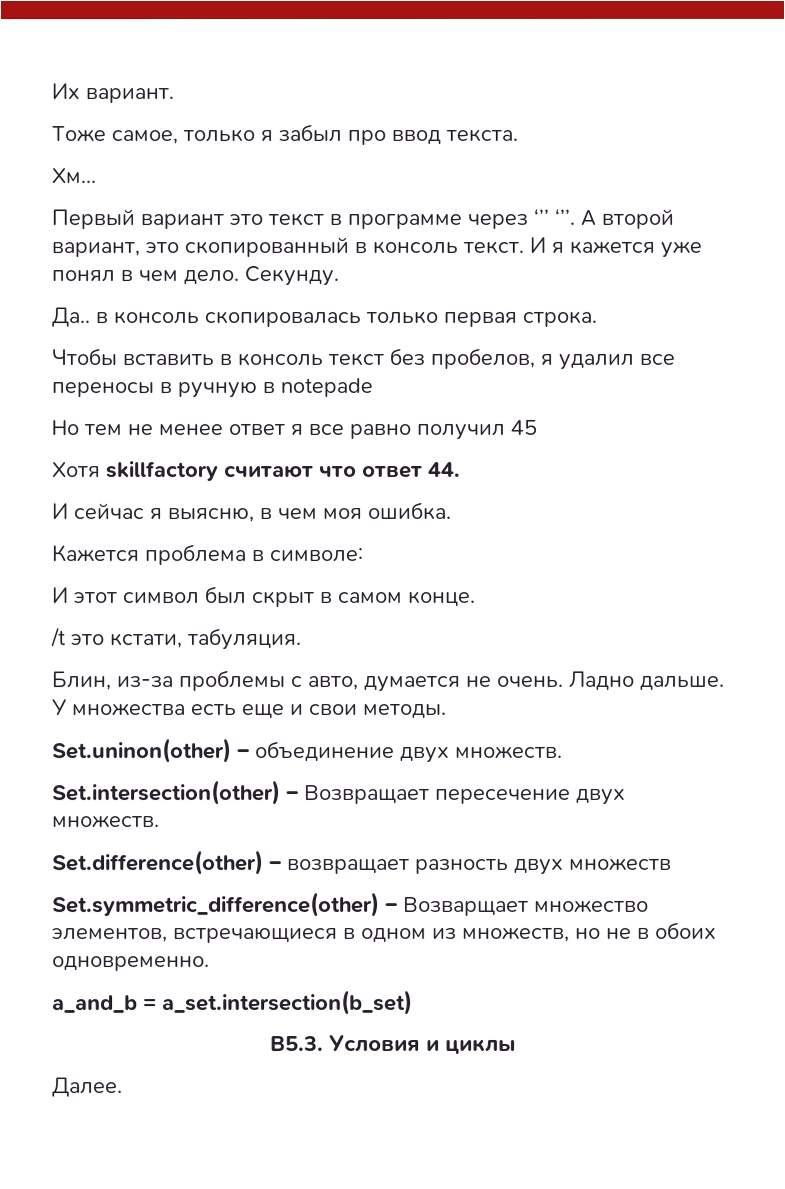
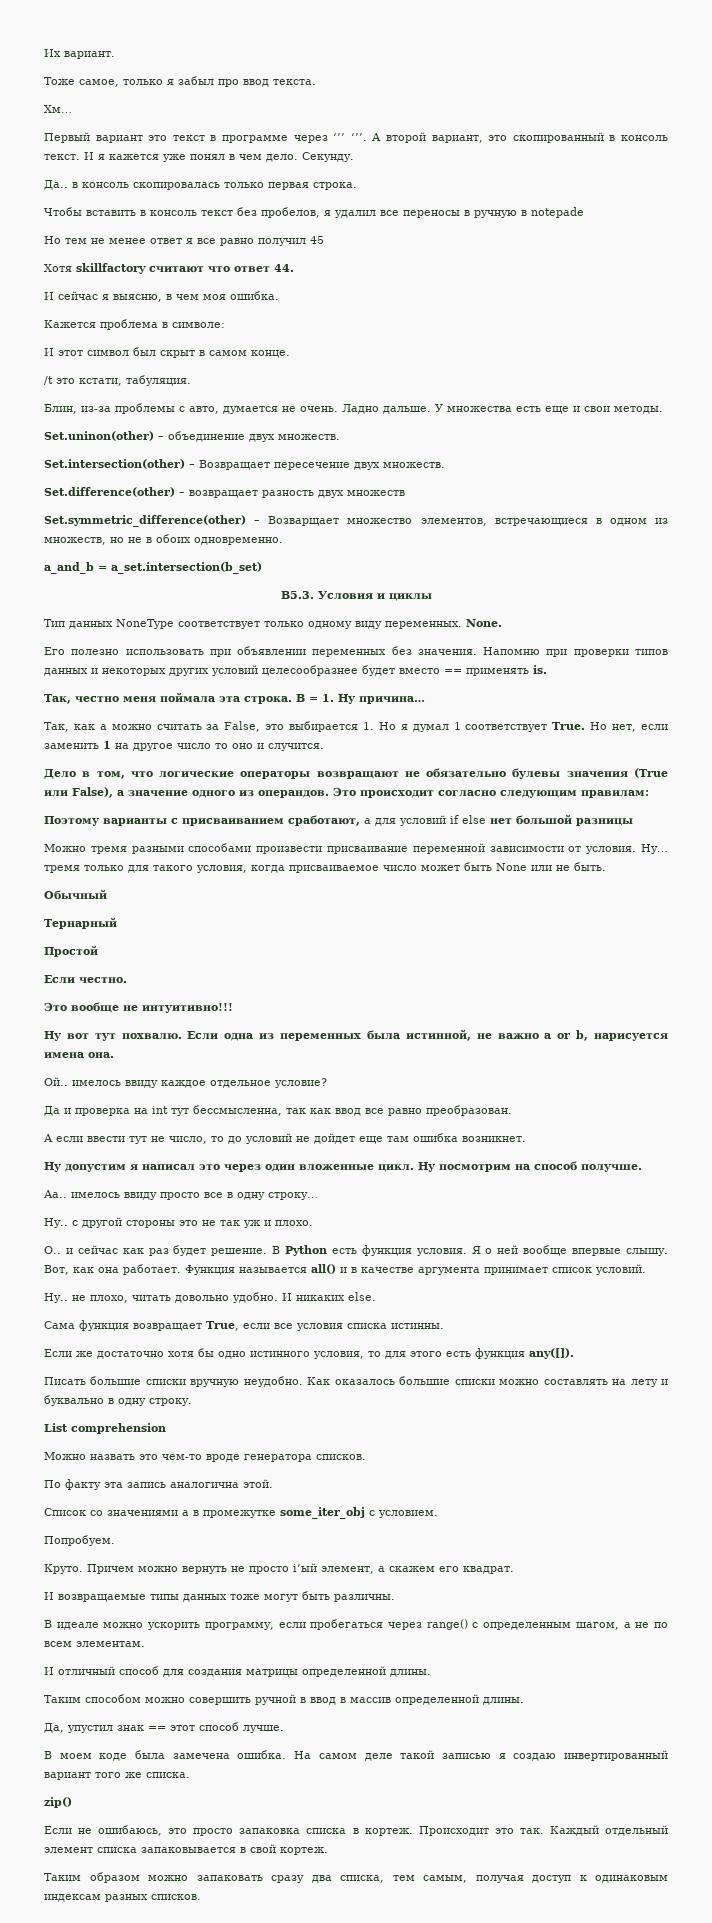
- Далее.
+ Тип данных NoneType соответствует только одному виду переменных. None.
+ Его полезно использовать при объявлении переменных без значения. Напомню при проверки типов данных и некоторых других условий целесообразнее будет вместо == применять is.
+ Так, честно меня поймала эта строка. B = 1. Ну причина…
+ Так, как a можно считать за False, это выбирается 1. Но я думал 1 соответствует True. Но нет, если заменить 1 на другое число то оно и случится.
+ Дело в том, что логические операторы возвращают не обязательно булевы значения (True или False), а значение одного из операндов. Это происходит согласно следующим правилам:
+ Поэтому варианты с присваиванием сработают, а для условий if else нет большой разницы
+ Можно тремя разными способами произвести присваивание переменной зависимости от условия. Ну… тремя только для такого условия, когда присваиваемое число может быть None или не быть.
+ Обычный
+ Тернарный
+ Простой
+ Если честно.
+ Это вообще не интуитивно!!!
+ Ну вот тут похвалю. Если одна из переменных была истинной, не важно a or b, нарисуется имена она.
+ Ой.. имелось ввиду каждое отдельное условие?
+ Да и проверка на int тут бессмысленна, так как ввод все равно преобразован.
+ А если ввести тут не число, то до условий не дойдет еще там ошибка возникнет.
+ Ну допустим я написал это через один вложенные цикл. Ну посмотрим на способ получше.
+ Аа.. имелось ввиду просто все в одну строку…
+ Ну.. с другой стороны это не так уж и плохо.
+ О.. и сейчас как раз будет решение. В Python есть функция условия. Я о ней вообще впервые слышу. Вот, как она работает. Функция называется all() и в качестве аргумента принимает список условий.
+ Ну.. не плохо, читать довольно удобно. И никаких else.
+ Сама функция возвращает True, если все условия списка истинны.
+ Если же достаточно хотя бы одно истинного условия, то для этого есть функция any([]).
+ Писать большие списки вручную неудобно. Как оказалось большие списки можно составлять на лету и буквально в одну строку.
+ List comprehension
+ Можно назвать это чем-то вроде генератора списков.
+ По факту эта запись аналогична этой.
+ Список со значениями a в промежутке some_iter_obj с условием.
+ Попробуем.
+ Круто. Причем можно вернуть не просто i’ый элемент, а скажем его квадрат.
+ И возвращаемые типы данных тоже могут быть различны.
+ В идеале можно ускорить программу, если пробегаться через range() с определенным шагом, а не по всем элементам.
+ И отличный способ для создания матрицы определенной длины.
+ Таким способом можно совершить ручной в ввод в массив определенной длины.
+ Да, упустил знак == этот способ лучше.
+ В моем коде была замечена ошибка. На самом деле такой записью я создаю инвертированный вариант того же списка.
+ zip()
+ Если не ошибаюсь, это просто запаковка списка в кортеж. Происходит это так. Каждый отдельный элемент списка запаковывается в свой кортеж.
+ Таким образом можно запаковать сразу два списка, тем самым, получая доступ к одинаковым индексам разных списков.

